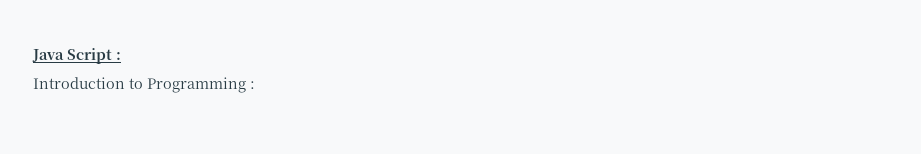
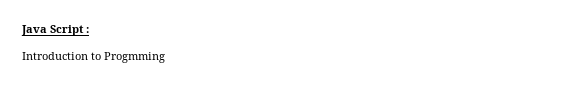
- Introduction to Programming :
+ Introduction to Progmming

